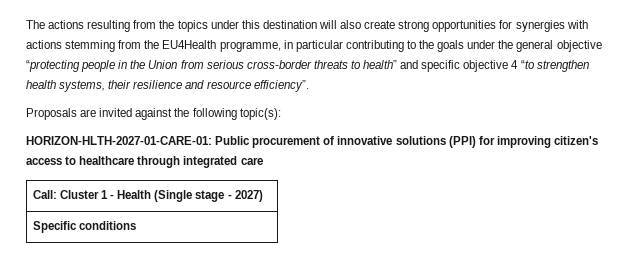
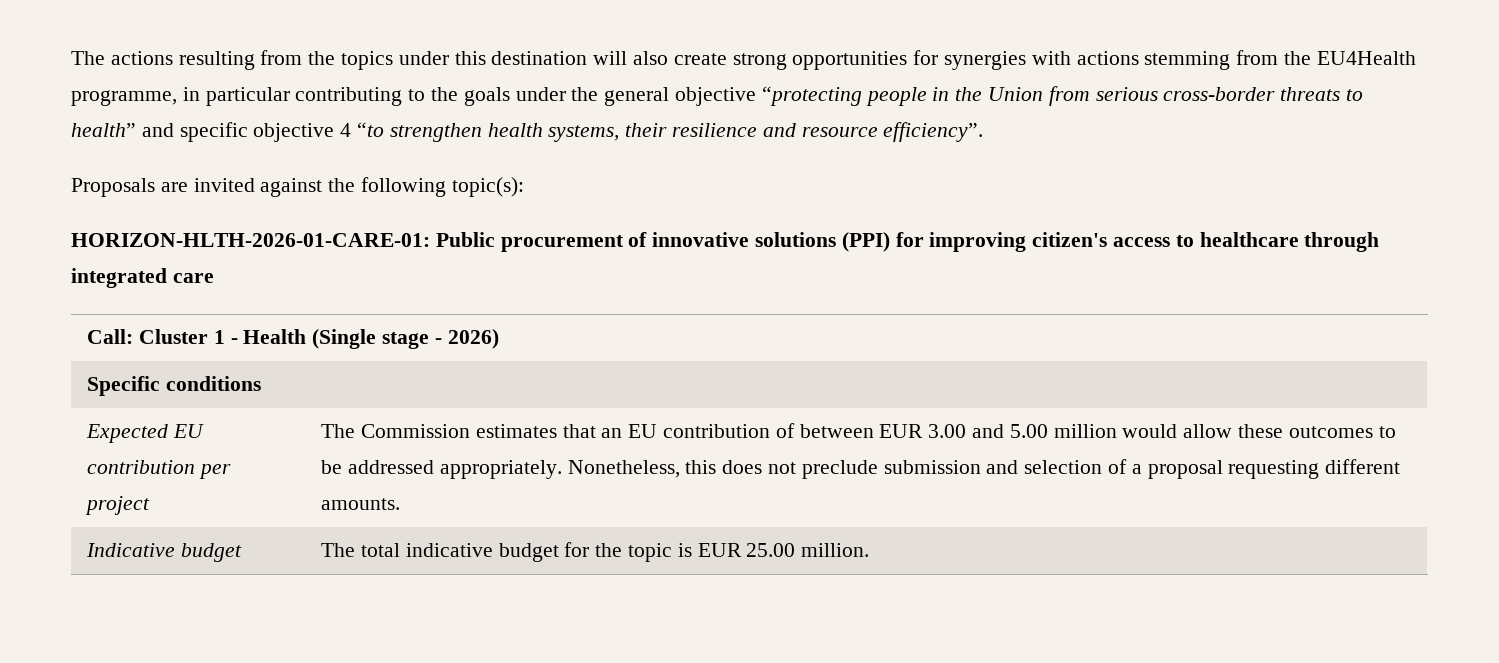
- HORIZON-HLTH-2027-01-CARE-01: Public procurement of innovative solutions (PPI) for improving citizen's access to healthcare through integrated care
+ HORIZON-HLTH-2026-01-CARE-01: Public procurement of innovative solutions (PPI) for improving citizen's access to healthcare through integrated care
- Call: Cluster 1 - Health (Single stage - 2027)
+ Call: Cluster 1 - Health (Single stage - 2026)
+ Expected EU contribution per project | The Commission estimates that an EU contribution of between EUR 3.00 and 5.00 million would allow these outcomes to be addressed appropriately. Nonetheless, this does not preclude submission and selection of a proposal requesting different amounts.
+ Indicative budget | The total indicative budget for the topic is EUR 25.00 million.

